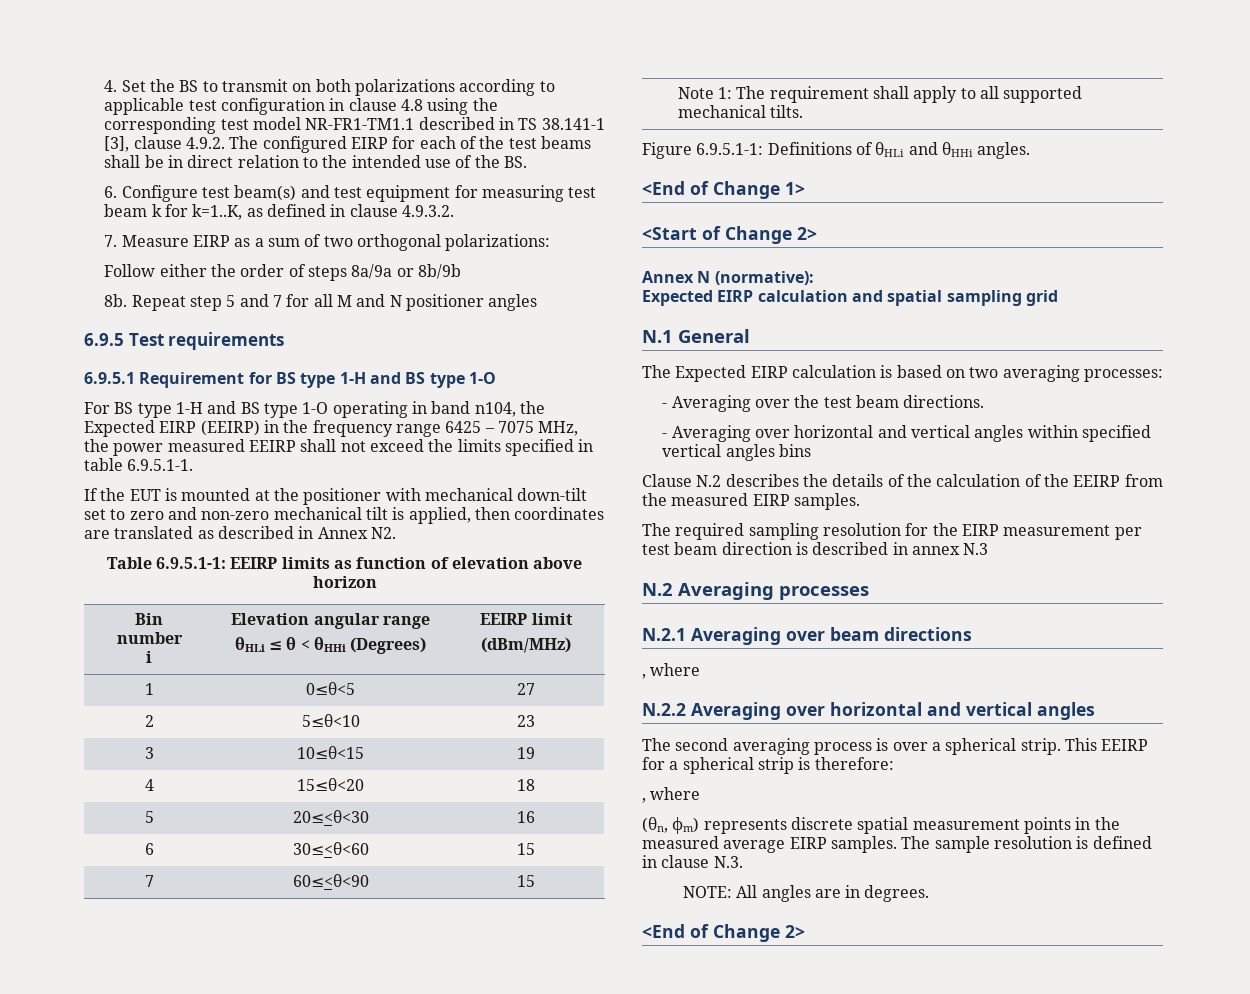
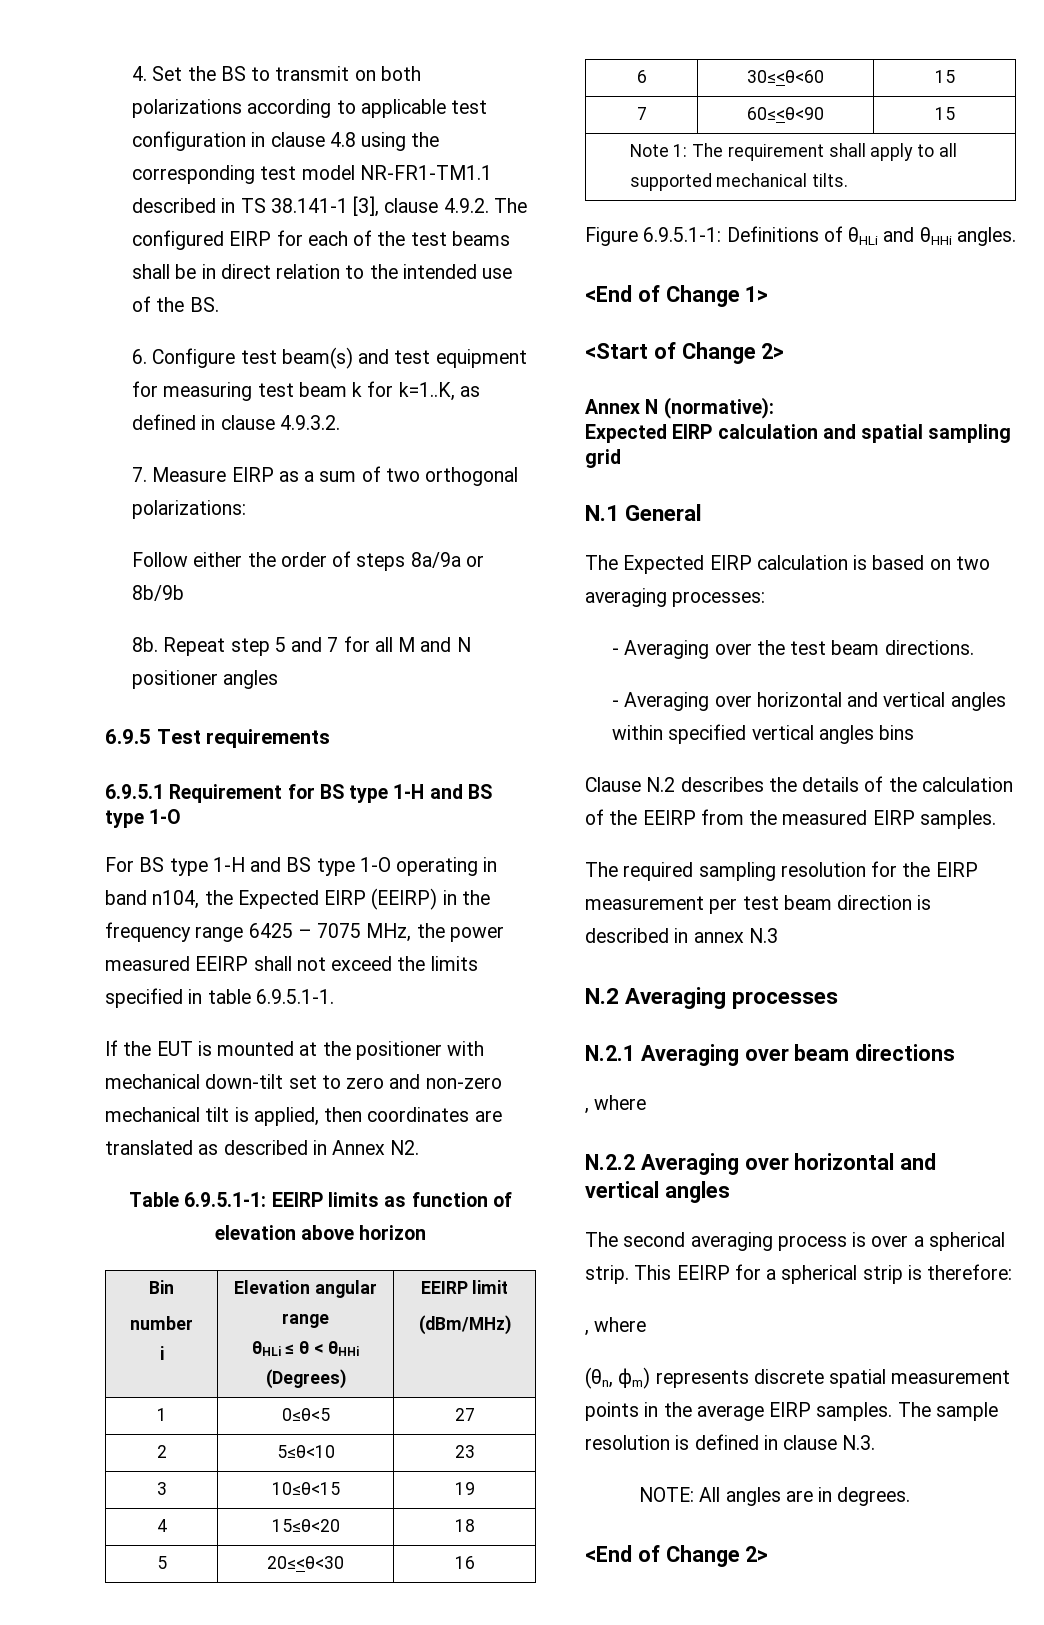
- (θn, ϕm) represents discrete spatial measurement points in the measured average EIRP samples.
+ (θn, ϕm) represents discrete spatial measurement points in the average EIRP samples.

